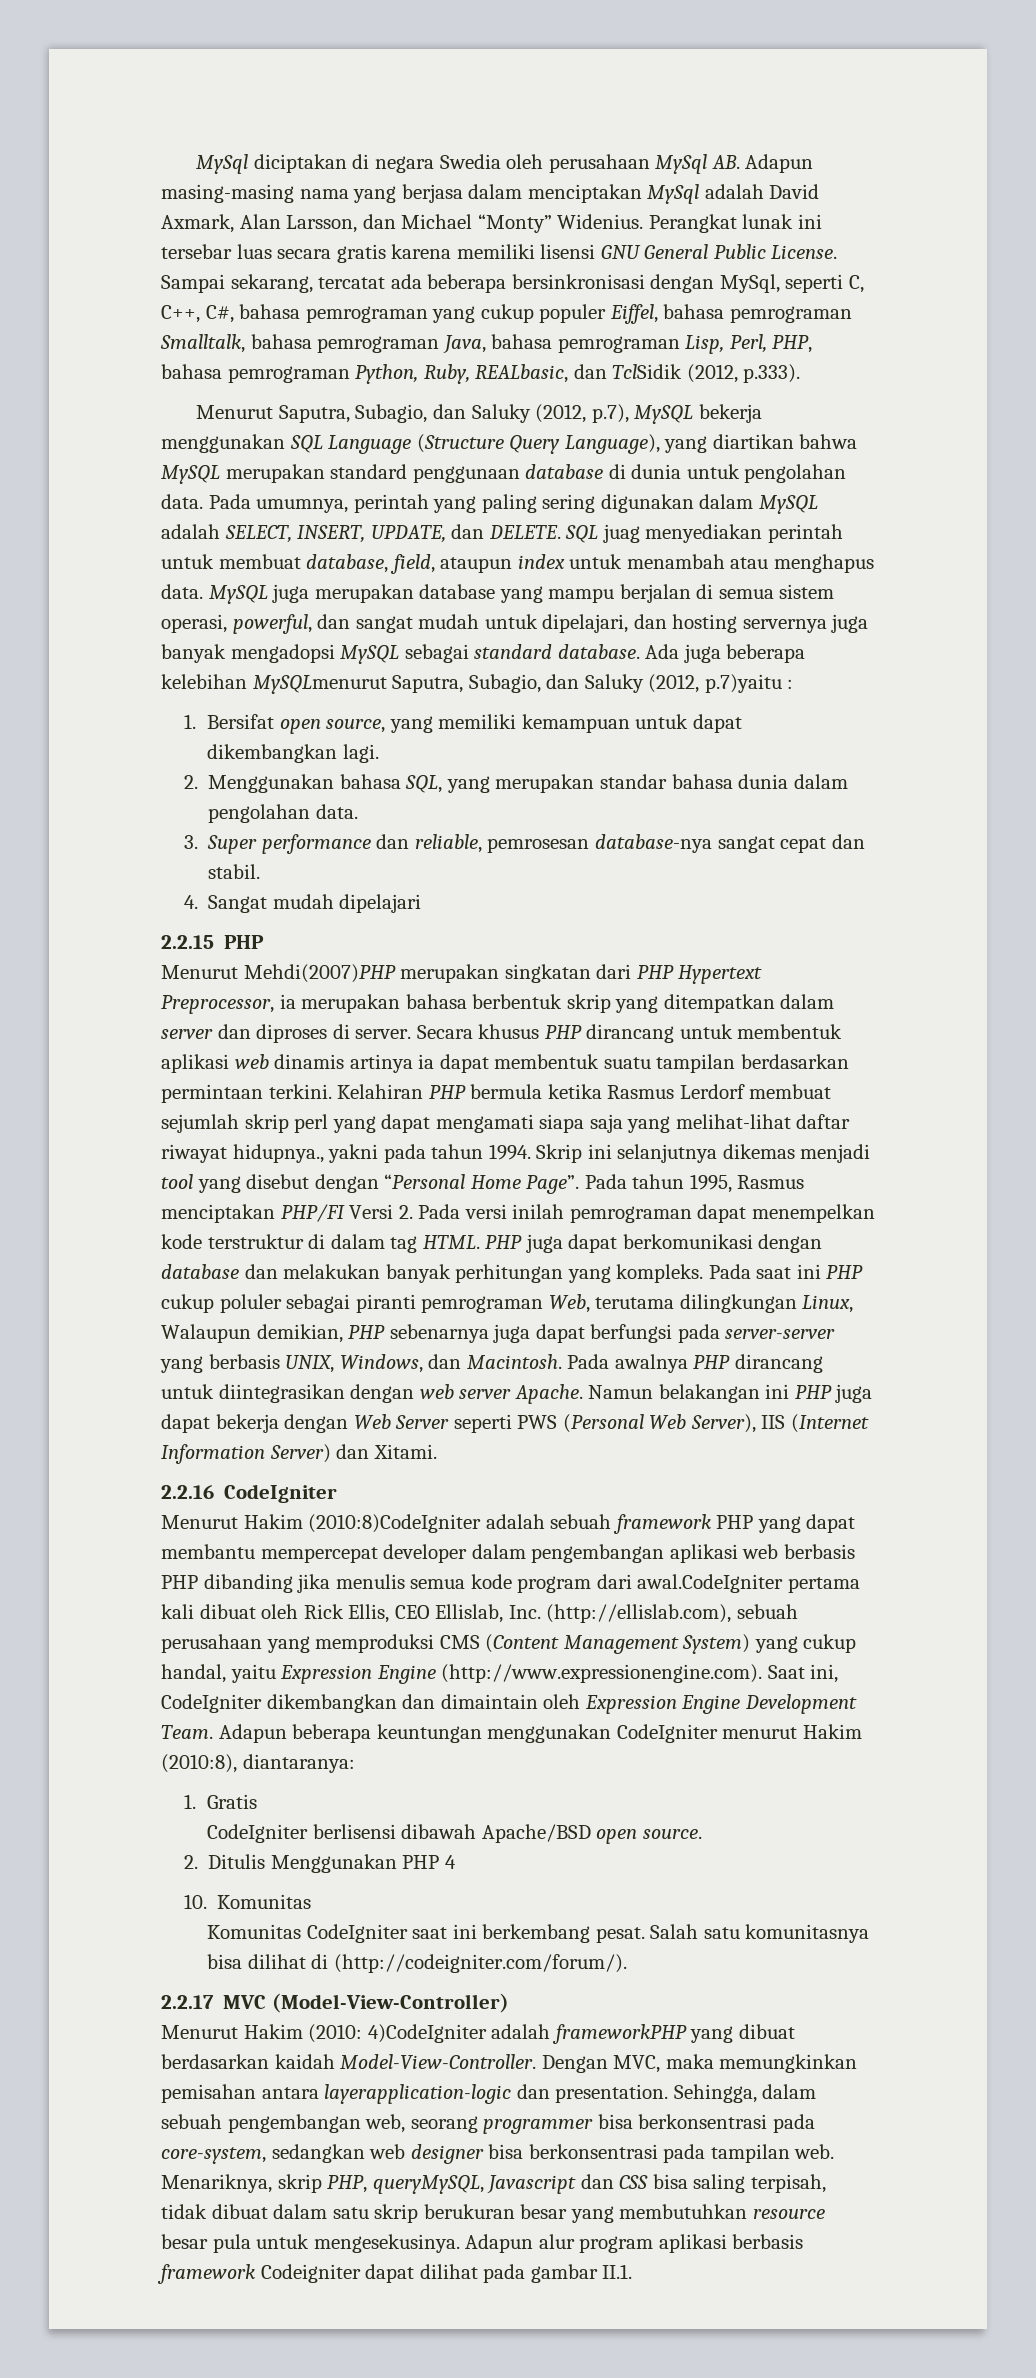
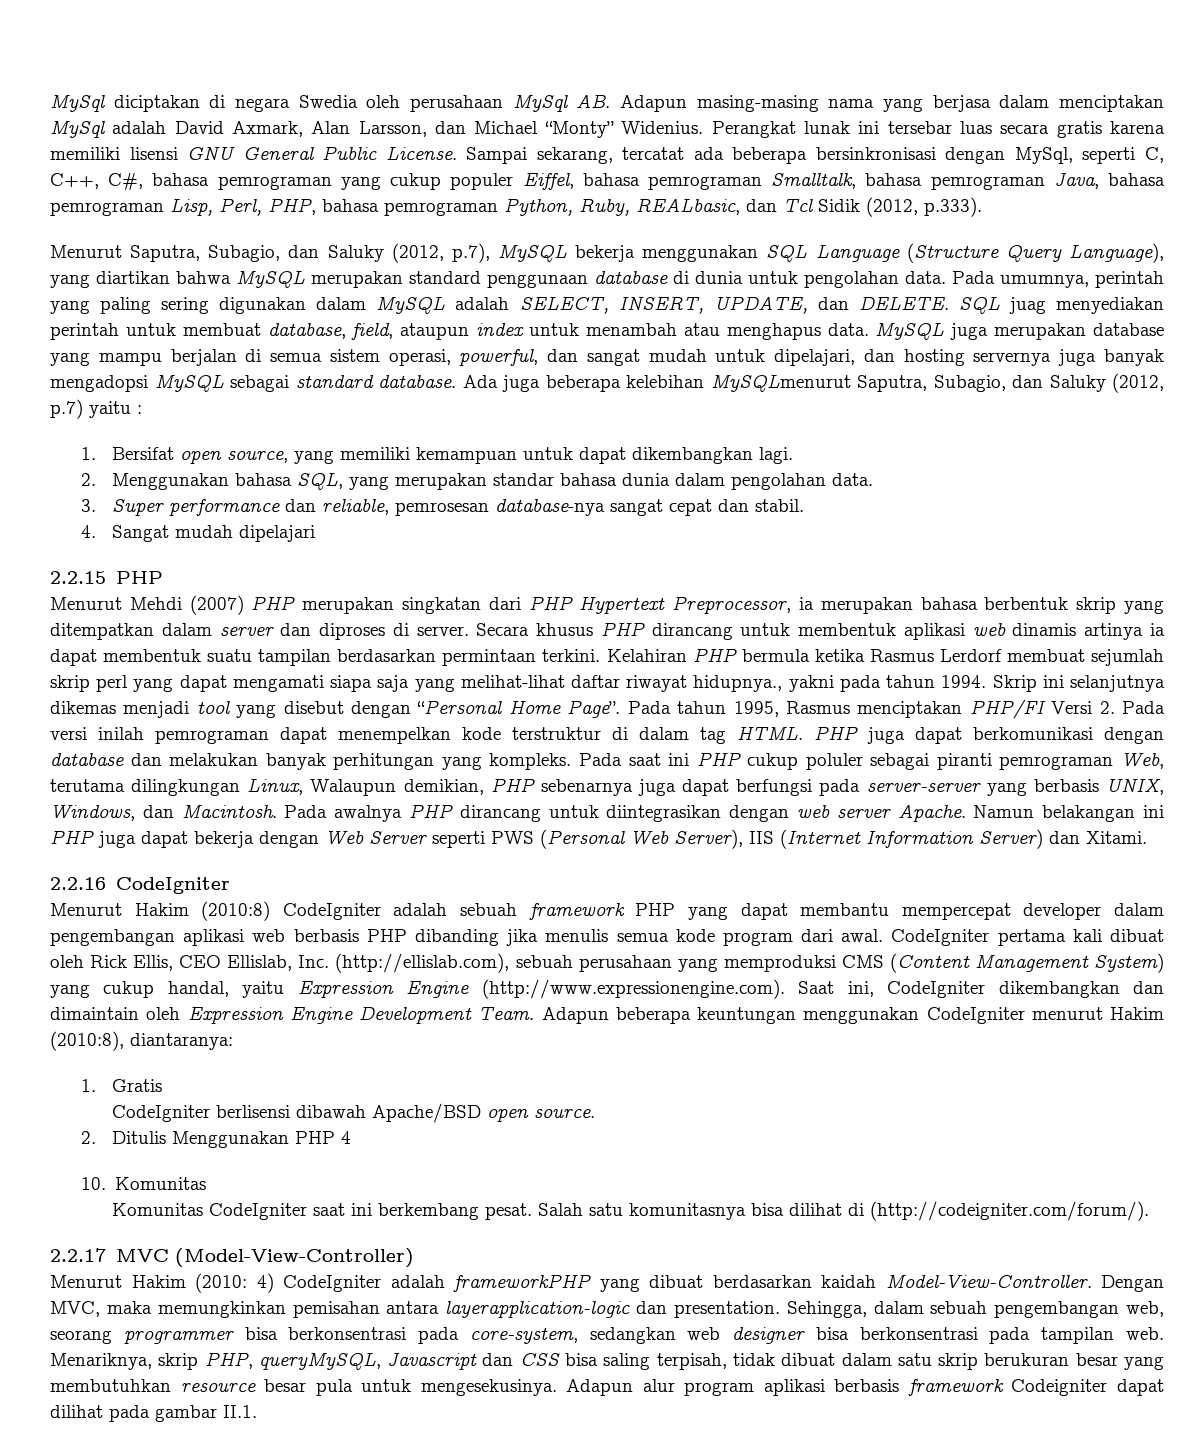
- Sampai sekarang, tercatat ada beberapa bersinkronisasi dengan MySql, seperti C, C++, C#, bahasa pemrograman yang cukup populer Eiffel, bahasa pemrograman Smalltalk, bahasa pemrograman Java, bahasa pemrograman Lisp, Perl, PHP, bahasa pemrograman Python, Ruby, REALbasic, dan TclSidik (2012, p.333).
+ Sampai sekarang, tercatat ada beberapa bersinkronisasi dengan MySql, seperti C, C++, C#, bahasa pemrograman yang cukup populer Eiffel, bahasa pemrograman Smalltalk, bahasa pemrograman Java, bahasa pemrograman Lisp, Perl, PHP, bahasa pemrograman Python, Ruby, REALbasic, dan Tcl Sidik (2012, p.333).
- Ada juga beberapa kelebihan MySQLmenurut Saputra, Subagio, dan Saluky (2012, p.7)yaitu :
+ Ada juga beberapa kelebihan MySQLmenurut Saputra, Subagio, dan Saluky (2012, p.7) yaitu :
- Menurut Mehdi(2007)PHP merupakan singkatan dari PHP Hypertext Preprocessor, ia merupakan bahasa berbentuk skrip yang ditempatkan dalam server dan diproses di server.
+ Menurut Mehdi (2007) PHP merupakan singkatan dari PHP Hypertext Preprocessor, ia merupakan bahasa berbentuk skrip yang ditempatkan dalam server dan diproses di server.
- Menurut Hakim (2010:8)CodeIgniter adalah sebuah framework PHP yang dapat membantu mempercepat developer dalam pengembangan aplikasi web berbasis PHP dibanding jika menulis semua kode program dari awal.CodeIgniter pertama kali dibuat oleh Rick Ellis, CEO Ellislab, Inc. (http://ellislab.com), sebuah perusahaan yang memproduksi CMS (Content Management System) yang cukup handal, yaitu Expression Engine (http://www.expressionengine.com). Saat ini, CodeIgniter dikembangkan dan dimaintain oleh Expression Engine Development Team.
+ Menurut Hakim (2010:8) CodeIgniter adalah sebuah framework PHP yang dapat membantu mempercepat developer dalam pengembangan aplikasi web berbasis PHP dibanding jika menulis semua kode program dari awal. CodeIgniter pertama kali dibuat oleh Rick Ellis, CEO Ellislab, Inc. (http://ellislab.com), sebuah perusahaan yang memproduksi CMS (Content Management System) yang cukup handal, yaitu Expression Engine (http://www.expressionengine.com). Saat ini, CodeIgniter dikembangkan dan dimaintain oleh Expression Engine Development Team.
- Menurut Hakim (2010: 4)CodeIgniter adalah frameworkPHP yang dibuat berdasarkan kaidah Model-View-Controller.
+ Menurut Hakim (2010: 4) CodeIgniter adalah frameworkPHP yang dibuat berdasarkan kaidah Model-View-Controller.

